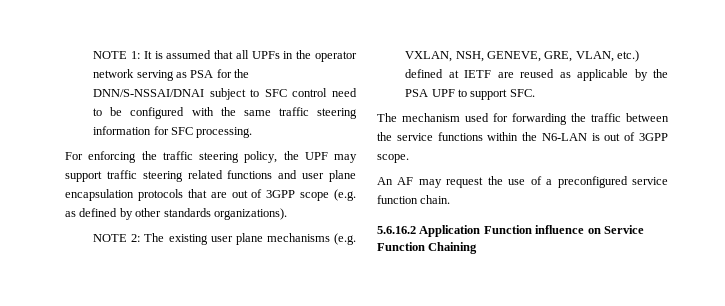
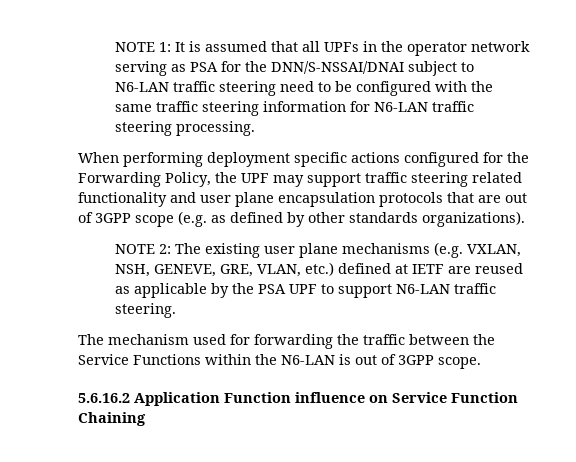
- NOTE 1: It is assumed that all UPFs in the operator network serving as PSA for the DNN/S-NSSAI/DNAI subject to SFC control need to be configured with the same traffic steering information for SFC processing.
- For enforcing the traffic steering policy, the UPF may support traffic steering related functions and user plane encapsulation protocols that are out of 3GPP scope (e.g. as defined by other standards organizations).
+ NOTE 1: It is assumed that all UPFs in the operator network serving as PSA for the DNN/S-NSSAI/DNAI subject to N6-LAN traffic steering need to be configured with the same traffic steering information for N6-LAN traffic steering processing.
+ When performing deployment specific actions configured for the Forwarding Policy, the UPF may support traffic steering related functionality and user plane encapsulation protocols that are out of 3GPP scope (e.g. as defined by other standards organizations).
- NOTE 2: The existing user plane mechanisms (e.g. VXLAN, NSH, GENEVE, GRE, VLAN, etc.) defined at IETF are reused as applicable by the PSA UPF to support SFC.
+ NOTE 2: The existing user plane mechanisms (e.g. VXLAN, NSH, GENEVE, GRE, VLAN, etc.) defined at IETF are reused as applicable by the PSA UPF to support N6-LAN traffic steering.
- The mechanism used for forwarding the traffic between the service functions within the N6-LAN is out of 3GPP scope.
+ The mechanism used for forwarding the traffic between the Service Functions within the N6-LAN is out of 3GPP scope.
- An AF may request the use of a preconfigured service function chain.

